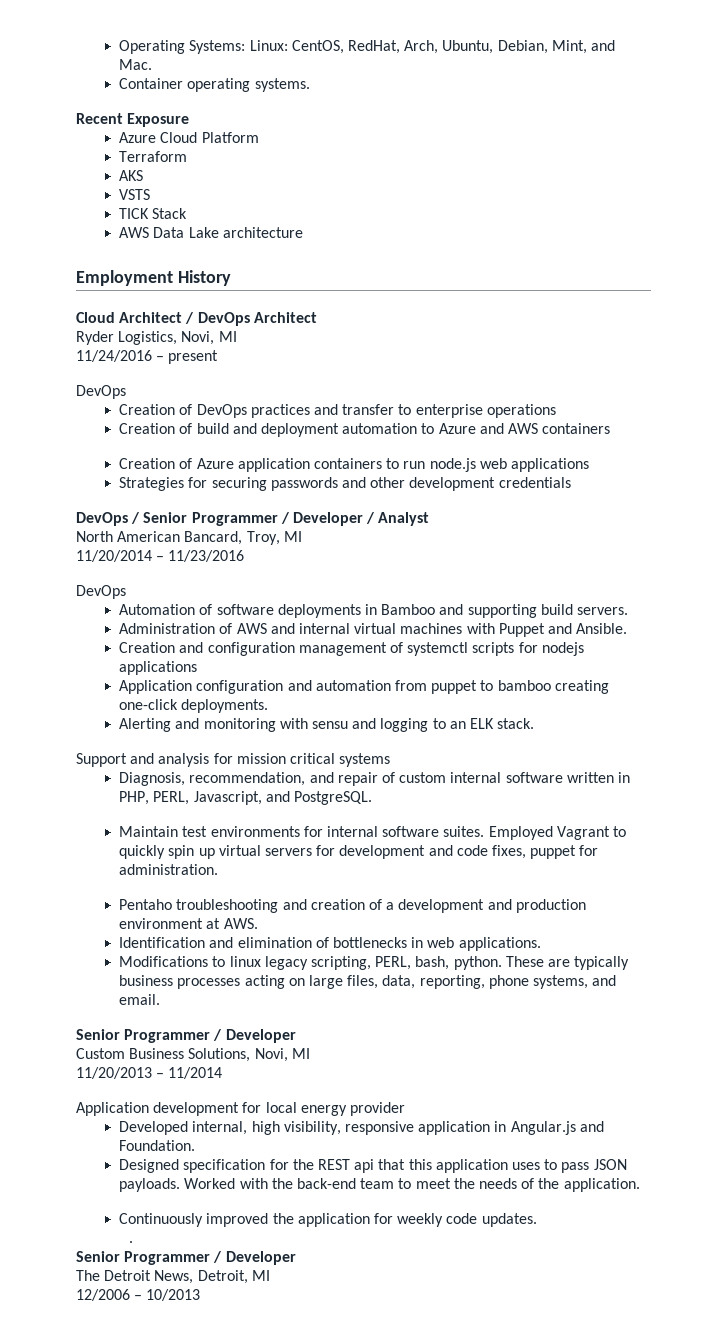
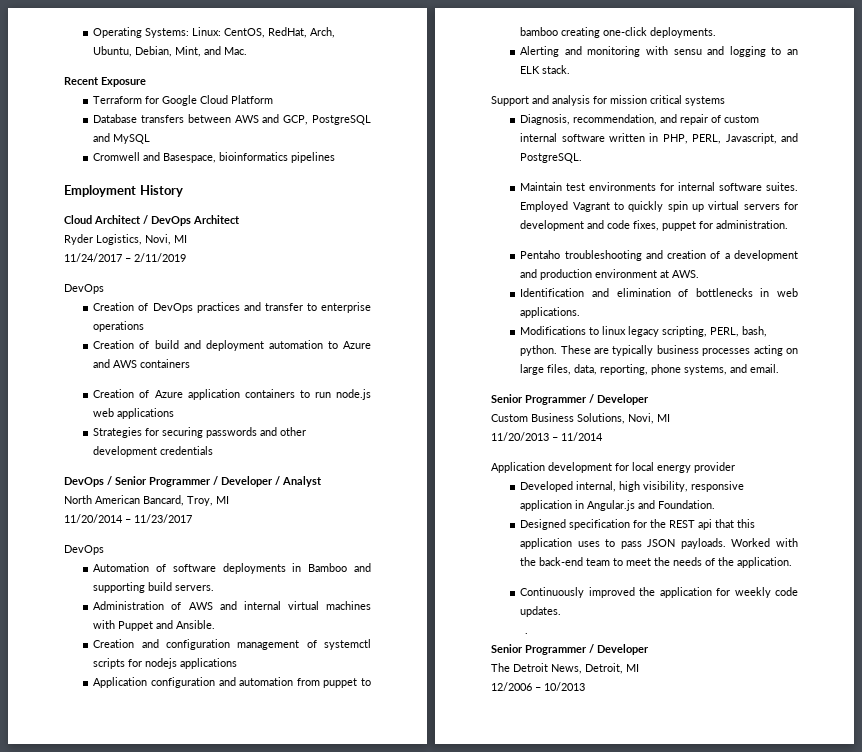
- Container operating systems.
- Azure Cloud Platform
+ Terraform for Google Cloud Platform
- Terraform
- AKS
- VSTS
- TICK Stack
- AWS Data Lake architecture
+ Database transfers between AWS and GCP, PostgreSQL and MySQL
+ Cromwell and Basespace, bioinformatics pipelines
- 11/24/2016 – present
+ 11/24/2017 – 2/11/2019
- 11/20/2014 – 11/23/2016
+ 11/20/2014 – 11/23/2017

